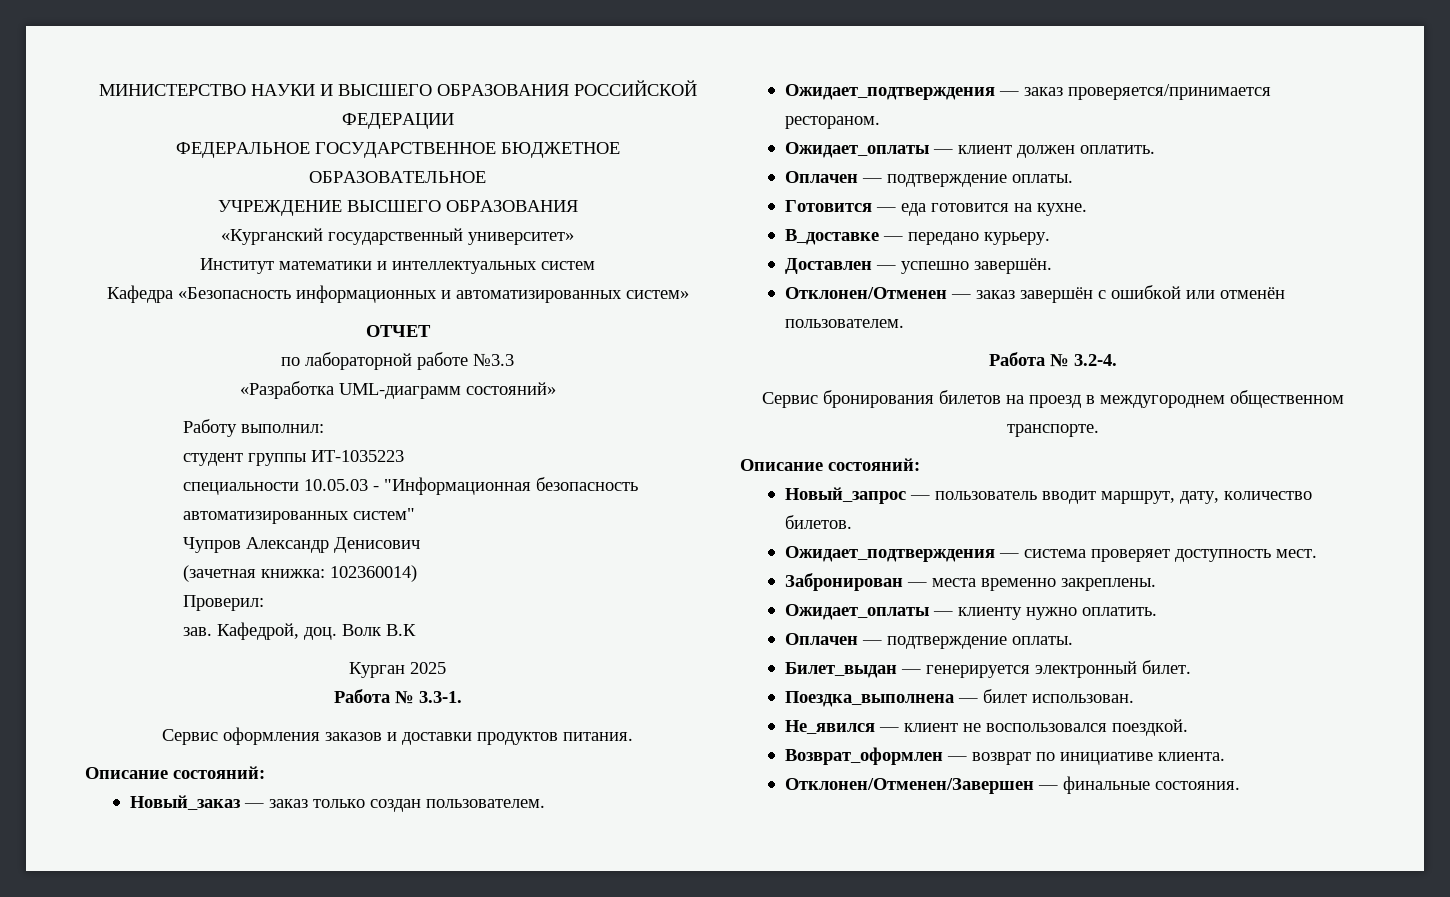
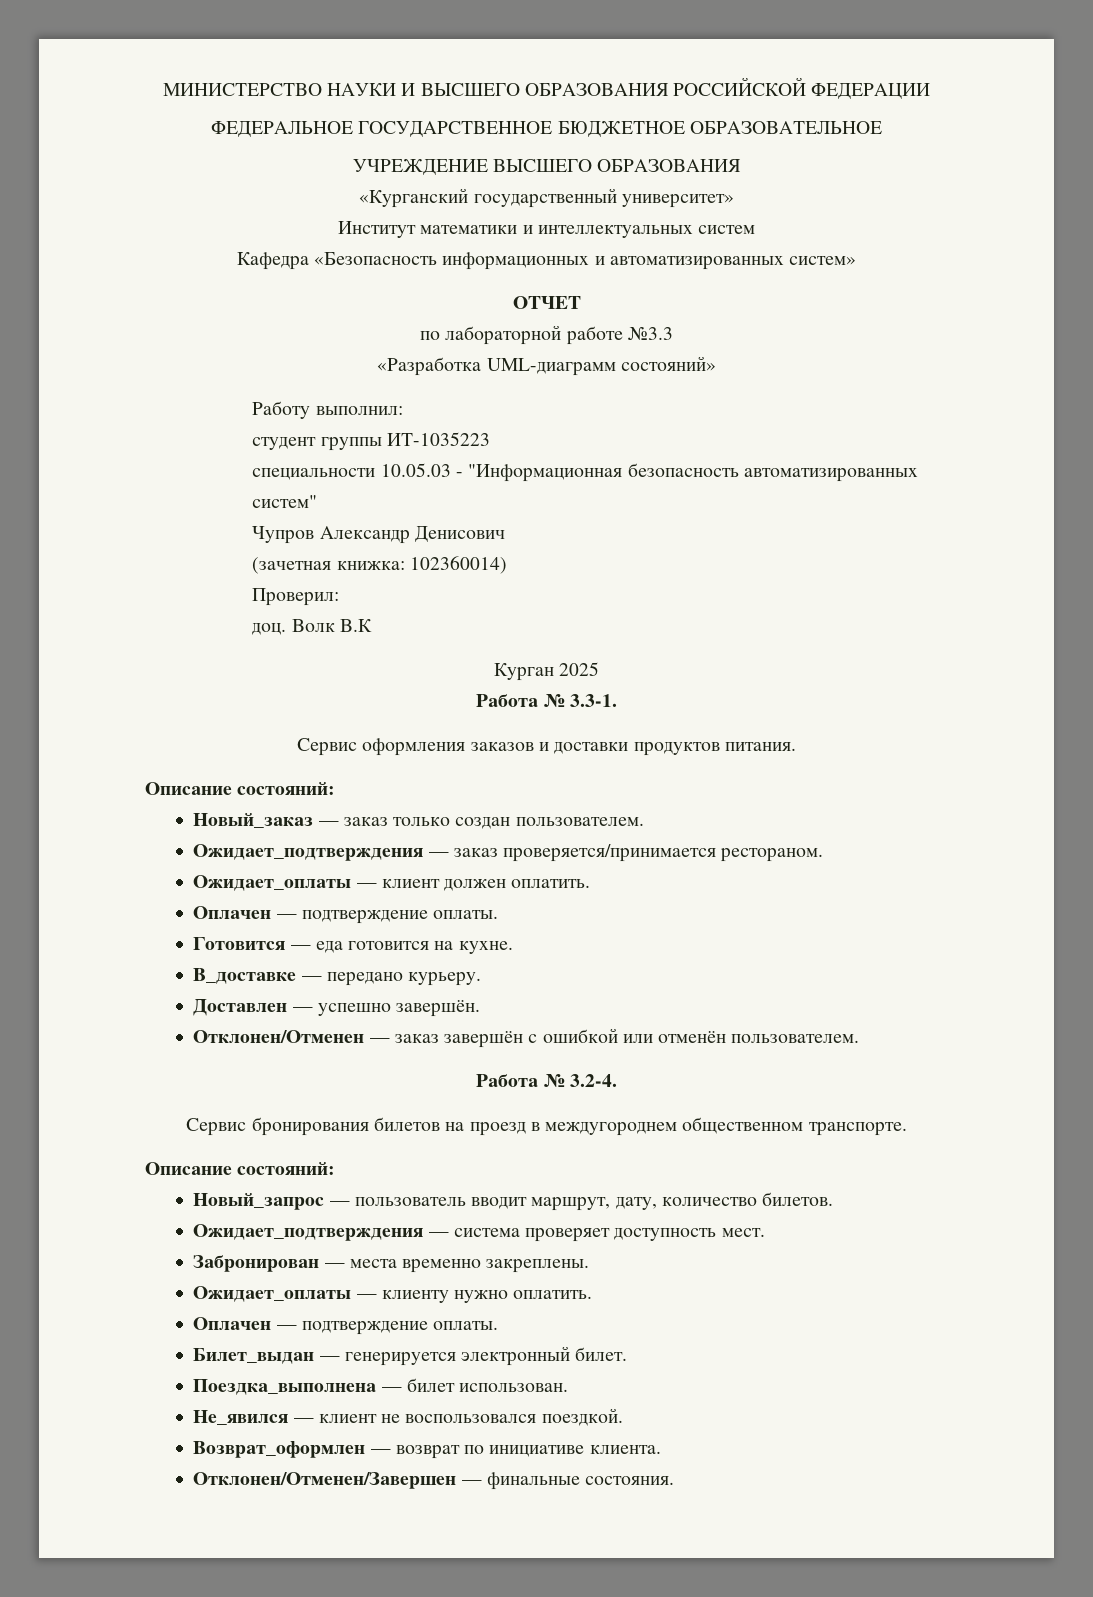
- зав. Кафедрой, доц.
+ доц.

